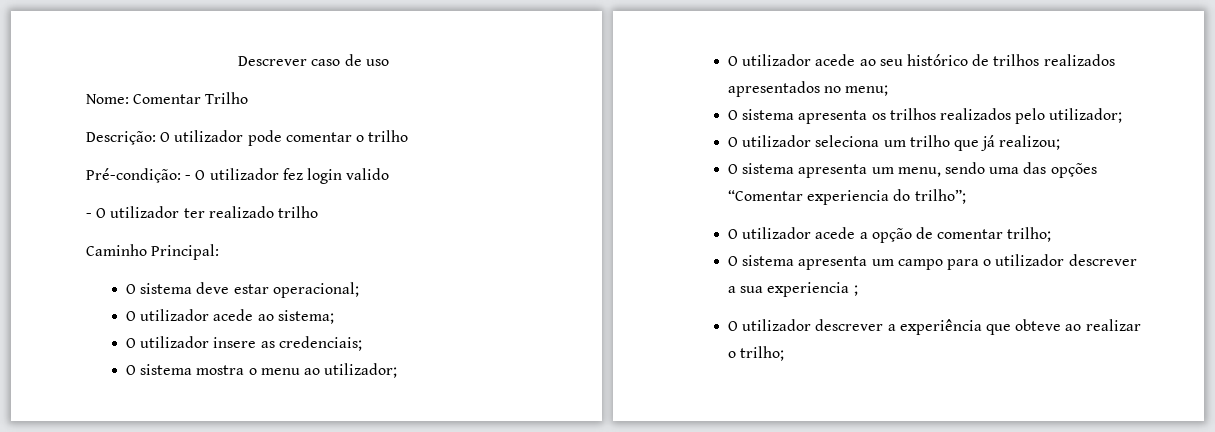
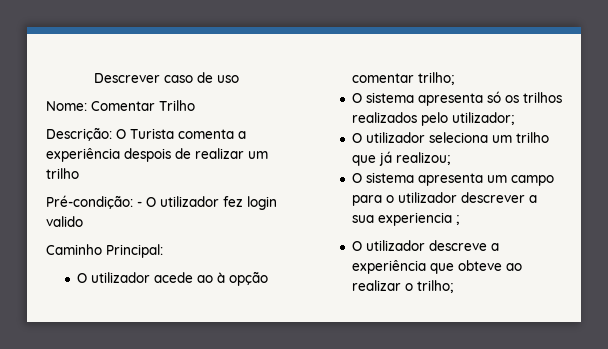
- Descrição: O utilizador pode comentar o trilho
+ Descrição: O Turista comenta a experiência despois de realizar um trilho
- - O utilizador ter realizado trilho
  Caminho Principal:
- O sistema deve estar operacional;
- O utilizador acede ao sistema;
- O utilizador insere as credenciais;
- O sistema mostra o menu ao utilizador;
- O utilizador acede ao seu histórico de trilhos realizados apresentados no menu;
- O sistema apresenta os trilhos realizados pelo utilizador;
+ O utilizador acede ao à opção comentar trilho;
+ O sistema apresenta só os trilhos realizados pelo utilizador;
- O sistema apresenta um menu, sendo uma das opções “Comentar experiencia do trilho”;
- O utilizador acede a opção de comentar trilho;
- O utilizador descrever a experiência que obteve ao realizar o trilho;
+ O utilizador descreve a experiência que obteve ao realizar o trilho;

